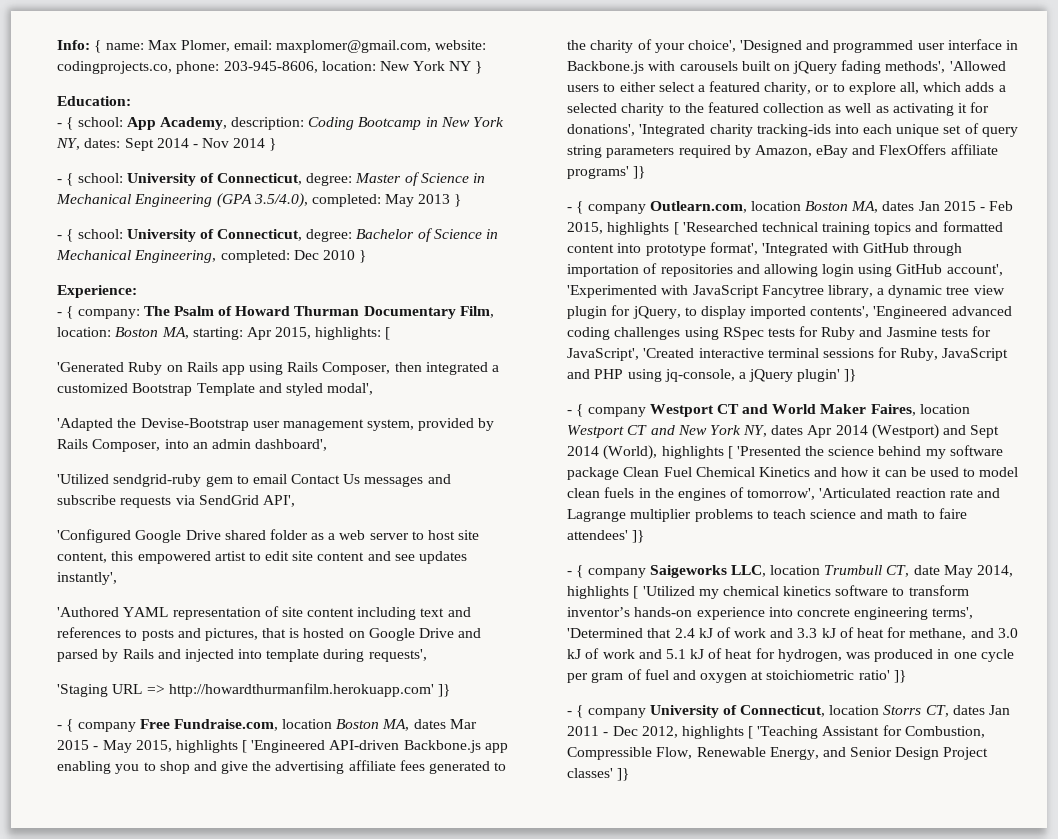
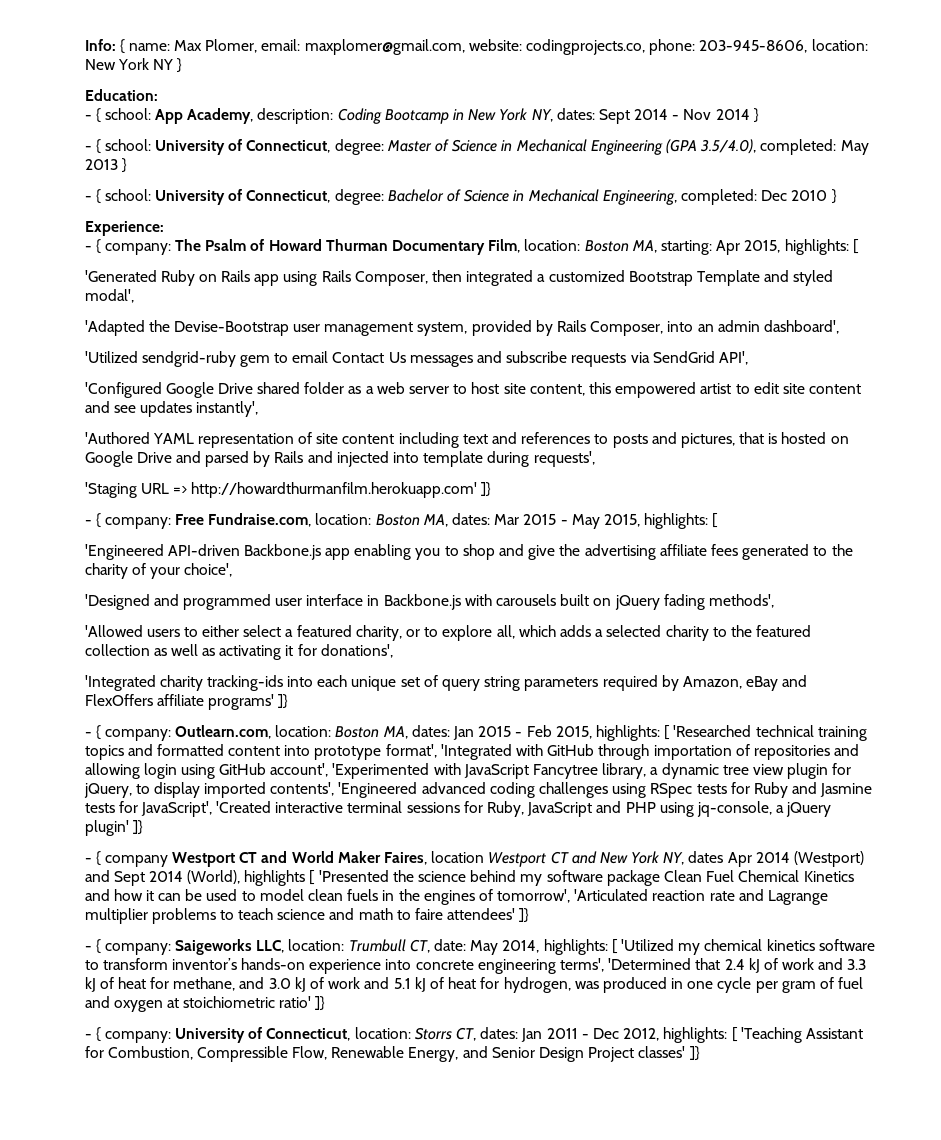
- - { company Free Fundraise.com, location Boston MA, dates Mar 2015 - May 2015, highlights [ 'Engineered API-driven Backbone.js app enabling you to shop and give the advertising affiliate fees generated to the charity of your choice', 'Designed and programmed user interface in Backbone.js with carousels built on jQuery fading methods', 'Allowed users to either select a featured charity, or to explore all, which adds a selected charity to the featured collection as well as activating it for donations', 'Integrated charity tracking-ids into each unique set of query string parameters required by Amazon, eBay and FlexOffers affiliate programs' ]}
+ - { company: Free Fundraise.com, location: Boston MA, dates: Mar 2015 - May 2015, highlights: [
+ 'Engineered API-driven Backbone.js app enabling you to shop and give the advertising affiliate fees generated to the charity of your choice',
+ 'Designed and programmed user interface in Backbone.js with carousels built on jQuery fading methods',
+ 'Allowed users to either select a featured charity, or to explore all, which adds a selected charity to the featured collection as well as activating it for donations',
+ 'Integrated charity tracking-ids into each unique set of query string parameters required by Amazon, eBay and FlexOffers affiliate programs' ]}
- - { company Outlearn.com, location Boston MA, dates Jan 2015 - Feb 2015, highlights [ 'Researched technical training topics and formatted content into prototype format', 'Integrated with GitHub through importation of repositories and allowing login using GitHub account', 'Experimented with JavaScript Fancytree library, a dynamic tree view plugin for jQuery, to display imported contents', 'Engineered advanced coding challenges using RSpec tests for Ruby and Jasmine tests for JavaScript', 'Created interactive terminal sessions for Ruby, JavaScript and PHP using jq-console, a jQuery plugin' ]}
+ - { company: Outlearn.com, location: Boston MA, dates: Jan 2015 - Feb 2015, highlights: [ 'Researched technical training topics and formatted content into prototype format', 'Integrated with GitHub through importation of repositories and allowing login using GitHub account', 'Experimented with JavaScript Fancytree library, a dynamic tree view plugin for jQuery, to display imported contents', 'Engineered advanced coding challenges using RSpec tests for Ruby and Jasmine tests for JavaScript', 'Created interactive terminal sessions for Ruby, JavaScript and PHP using jq-console, a jQuery plugin' ]}
- - { company Saigeworks LLC, location Trumbull CT, date May 2014, highlights [ 'Utilized my chemical kinetics software to transform inventor’s hands-on experience into concrete engineering terms', 'Determined that 2.4 kJ of work and 3.3 kJ of heat for methane, and 3.0 kJ of work and 5.1 kJ of heat for hydrogen, was produced in one cycle per gram of fuel and oxygen at stoichiometric ratio' ]}
+ - { company: Saigeworks LLC, location: Trumbull CT, date: May 2014, highlights: [ 'Utilized my chemical kinetics software to transform inventor’s hands-on experience into concrete engineering terms', 'Determined that 2.4 kJ of work and 3.3 kJ of heat for methane, and 3.0 kJ of work and 5.1 kJ of heat for hydrogen, was produced in one cycle per gram of fuel and oxygen at stoichiometric ratio' ]}
- - { company University of Connecticut, location Storrs CT, dates Jan 2011 - Dec 2012, highlights [ 'Teaching Assistant for Combustion, Compressible Flow, Renewable Energy, and Senior Design Project classes' ]}
+ - { company: University of Connecticut, location: Storrs CT, dates: Jan 2011 - Dec 2012, highlights: [ 'Teaching Assistant for Combustion, Compressible Flow, Renewable Energy, and Senior Design Project classes' ]}

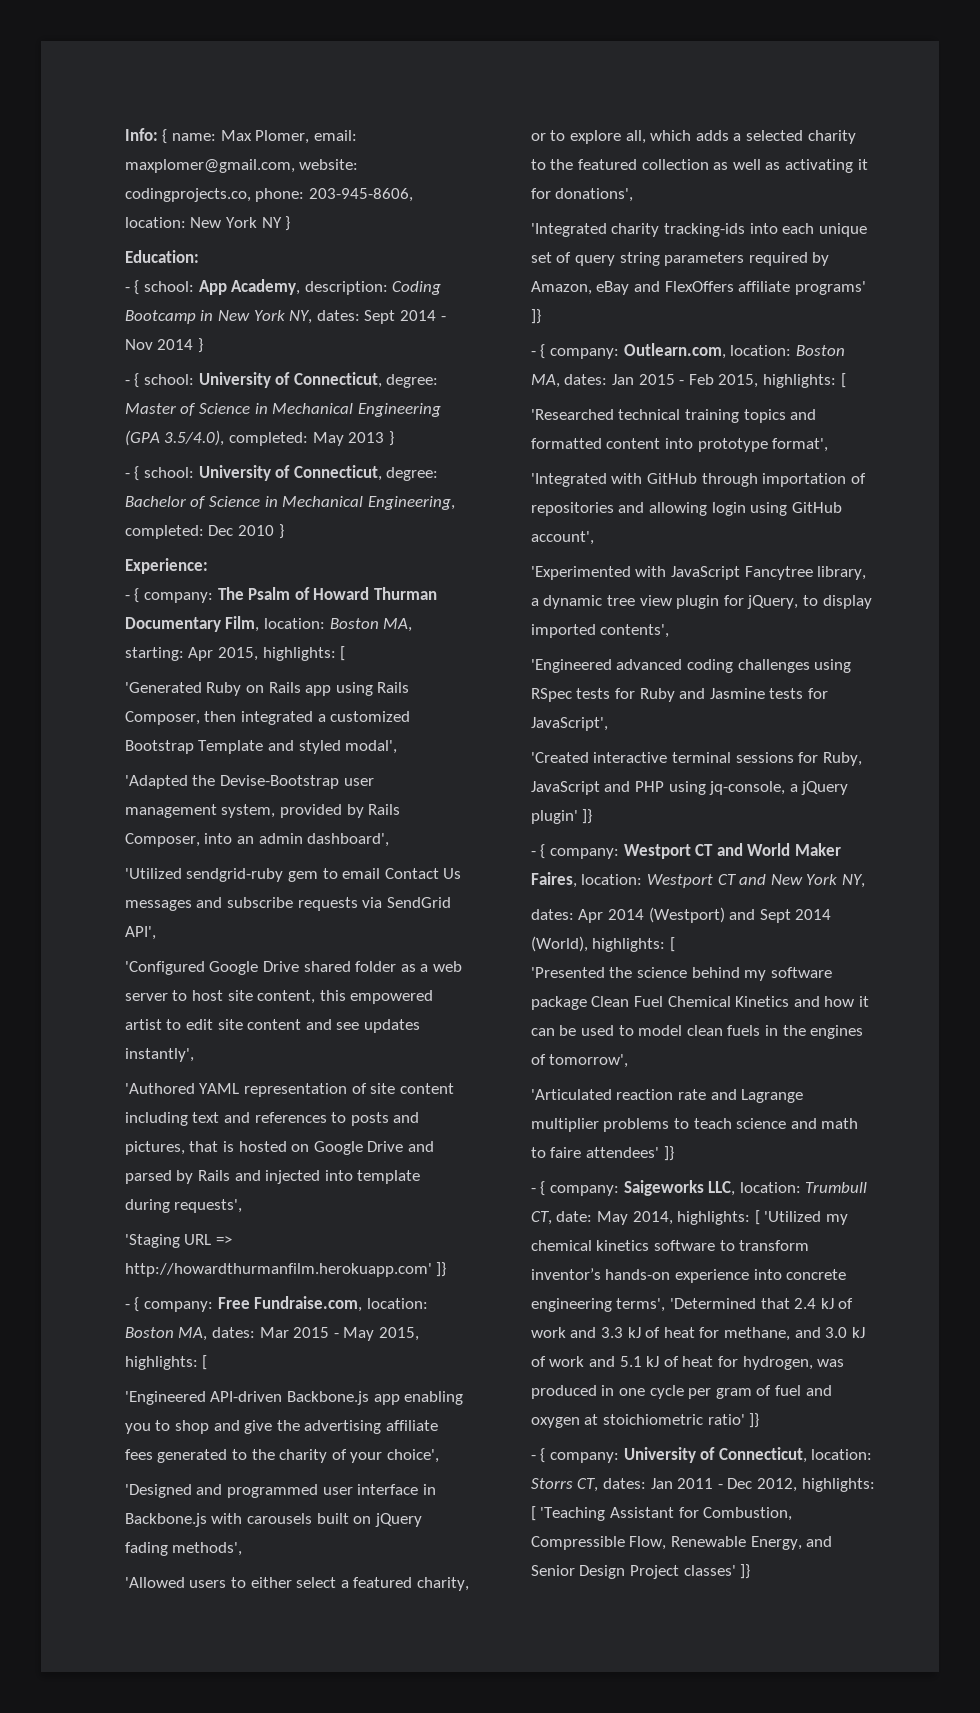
- Jan 2015 - Feb 2015, highlights: [ 'Researched technical training topics and formatted content into prototype format', 'Integrated with GitHub through importation of repositories and allowing login using GitHub account', 'Experimented with JavaScript Fancytree library, a dynamic tree view plugin for jQuery, to display imported contents', 'Engineered advanced coding challenges using RSpec tests for Ruby and Jasmine tests for JavaScript', 'Created interactive terminal sessions for Ruby, JavaScript and PHP using jq-console, a jQuery plugin' ]}
+ Jan 2015 - Feb 2015, highlights: [
+ 'Researched technical training topics and formatted content into prototype format',
+ 'Integrated with GitHub through importation of repositories and allowing login using GitHub account',
+ 'Experimented with JavaScript Fancytree library, a dynamic tree view plugin for jQuery, to display imported contents',
+ 'Engineered advanced coding challenges using RSpec tests for Ruby and Jasmine tests for JavaScript',
+ 'Created interactive terminal sessions for Ruby, JavaScript and PHP using jq-console, a jQuery plugin' ]}
- - { company Westport CT and World Maker Faires, location Westport CT and New York NY, dates Apr 2014 (Westport) and Sept 2014 (World), highlights [ 'Presented the science behind my software package Clean Fuel Chemical Kinetics and how it can be used to model clean fuels in the engines of tomorrow', 'Articulated reaction rate and Lagrange multiplier problems to teach science and math to faire attendees' ]}
+ - { company: Westport CT and World Maker Faires, location: Westport CT and New York NY,
+ dates: Apr 2014 (Westport) and Sept 2014 (World), highlights: [
+ 'Presented the science behind my software package Clean Fuel Chemical Kinetics and how it can be used to model clean fuels in the engines of tomorrow',
+ 'Articulated reaction rate and Lagrange multiplier problems to teach science and math to faire attendees' ]}

